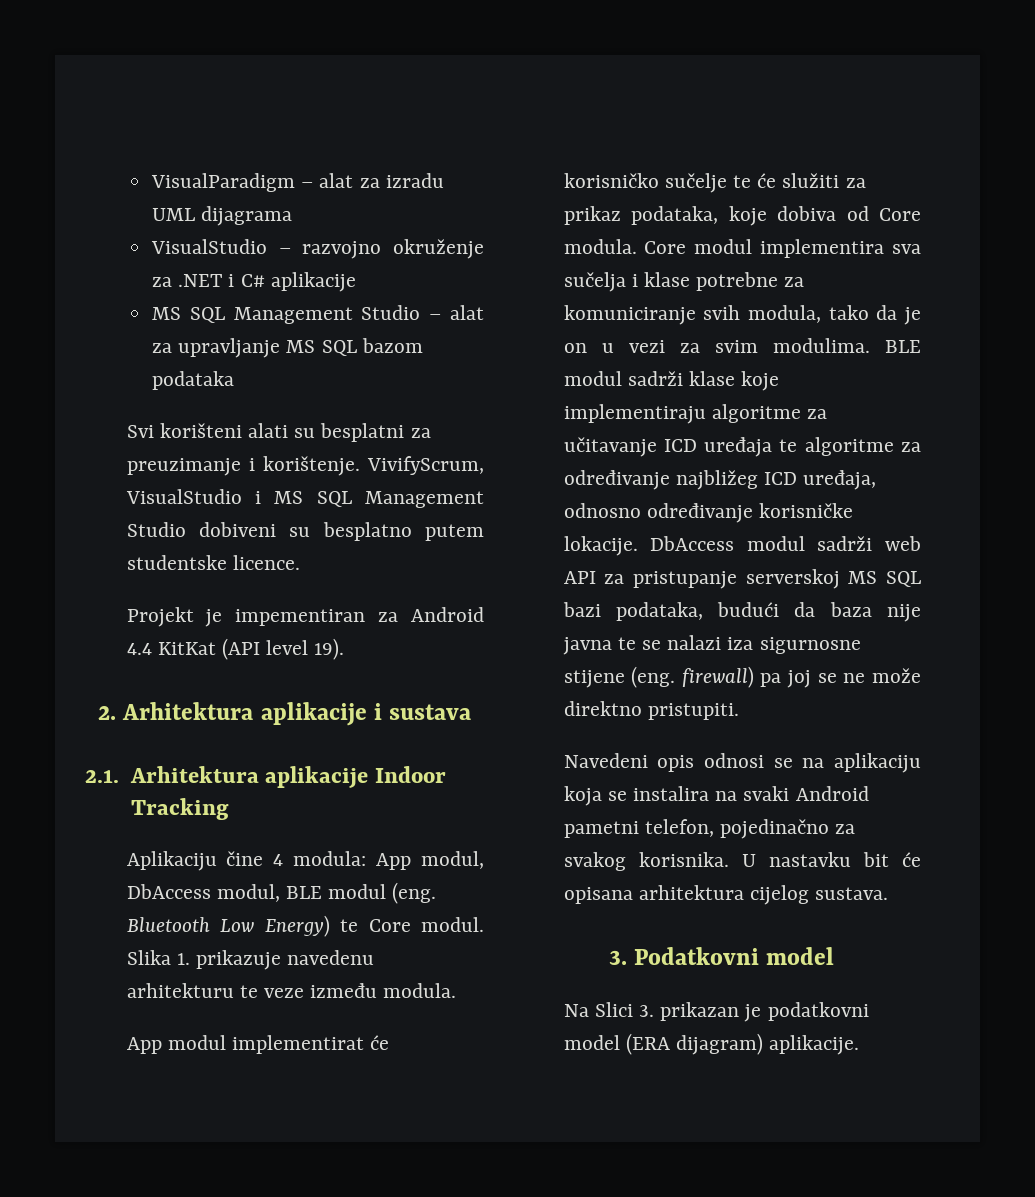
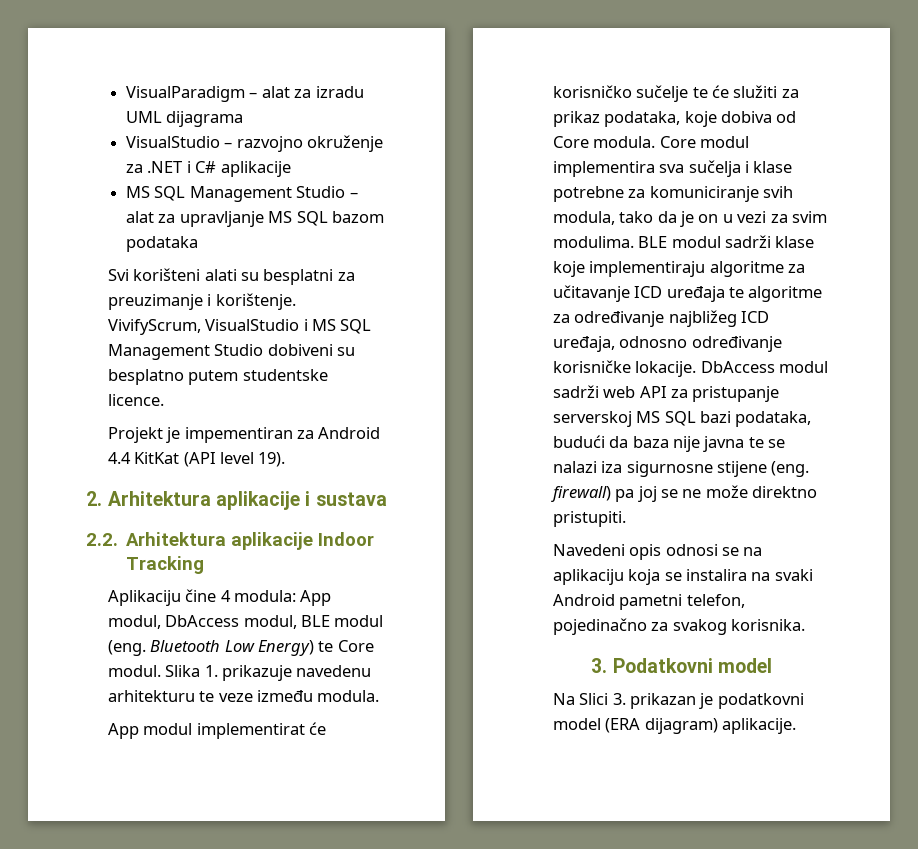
- 2.1. Arhitektura aplikacije Indoor Tracking
+ 2.2. Arhitektura aplikacije Indoor Tracking
- U nastavku bit će opisana arhitektura cijelog sustava.

